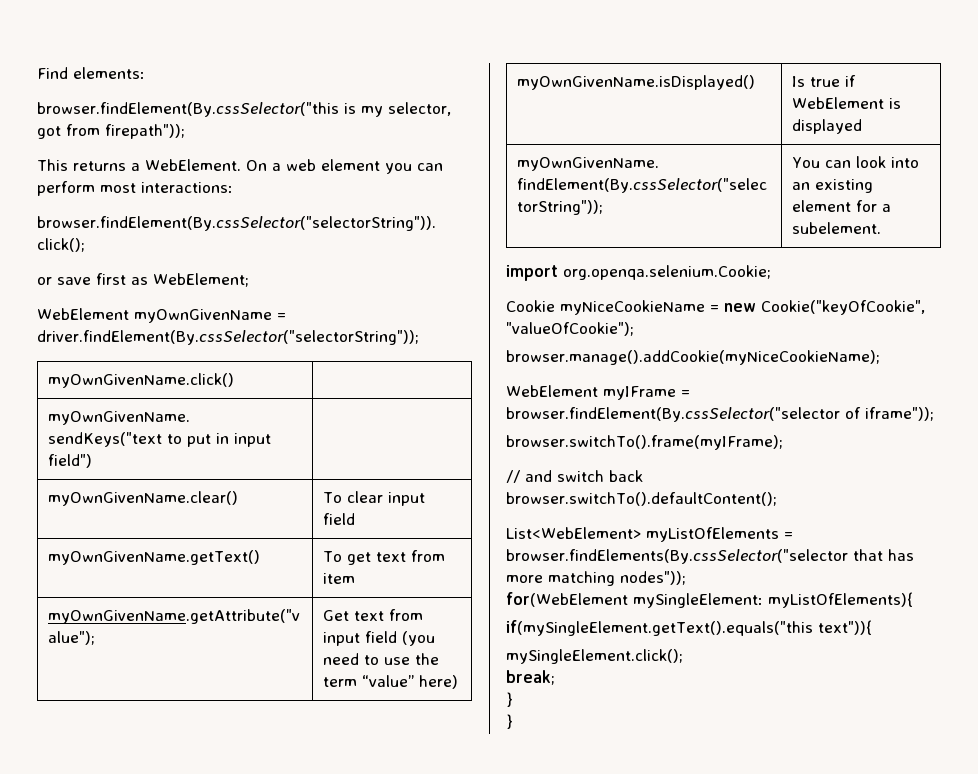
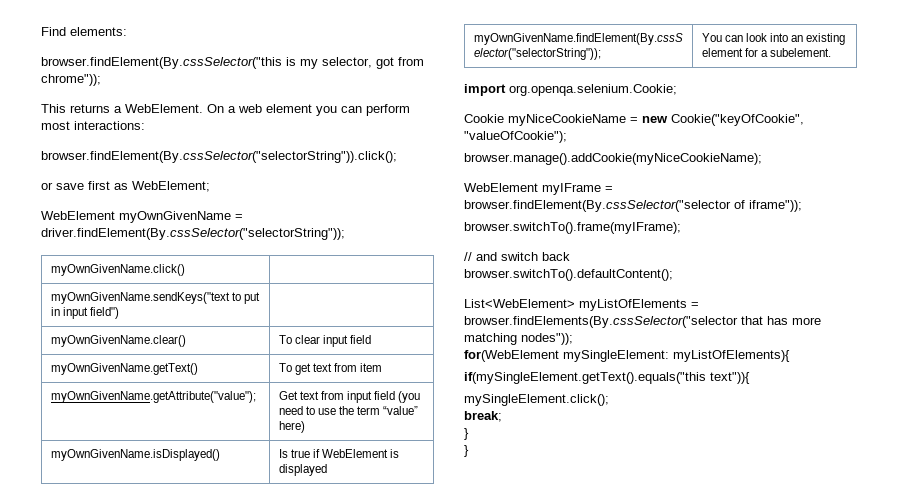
- browser.findElement(By.cssSelector("this is my selector, got from firepath"));
+ browser.findElement(By.cssSelector("this is my selector, got from chrome"));

